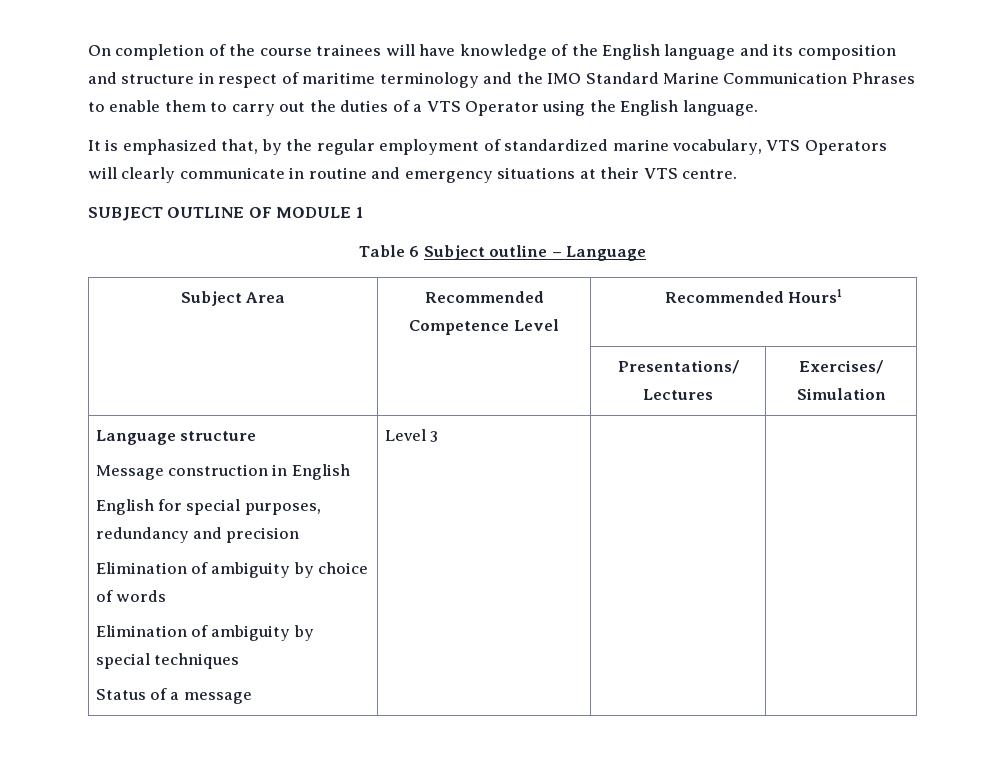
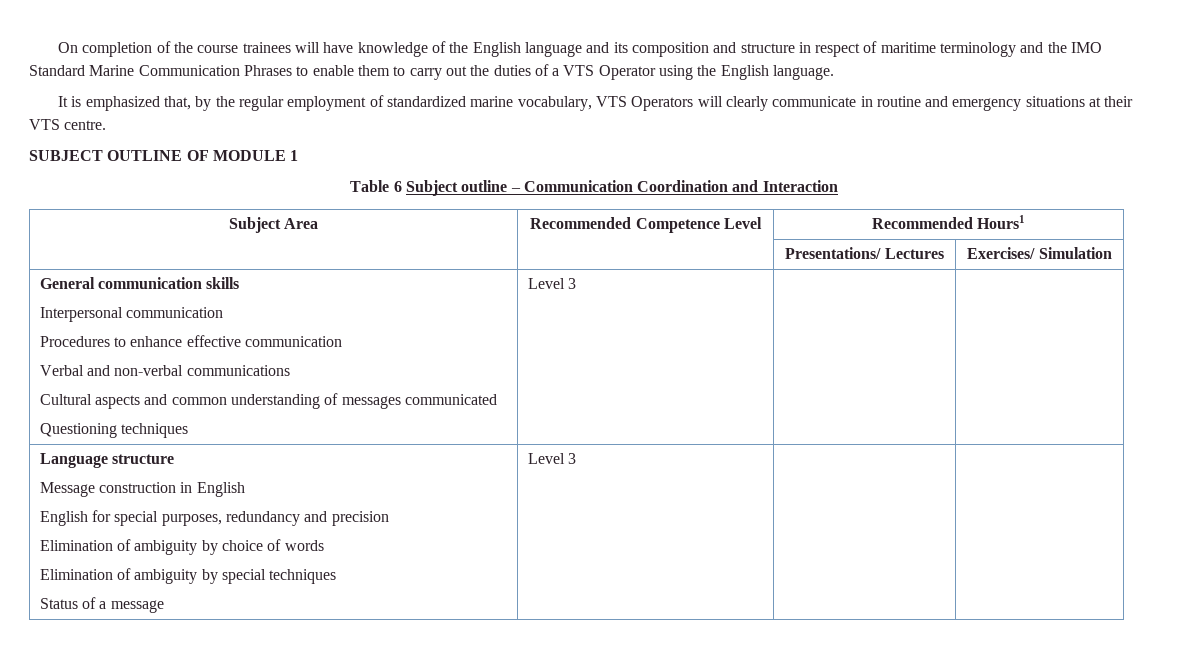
- Table 6 Subject outline – Language
+ Table 6 Subject outline – Communication Coordination and Interaction
+ General communication skills
+ Interpersonal communication
+ Procedures to enhance effective communication
+ Verbal and non-verbal communications
+ Cultural aspects and common understanding of messages communicated
+ Questioning techniques | Level 3 | |

